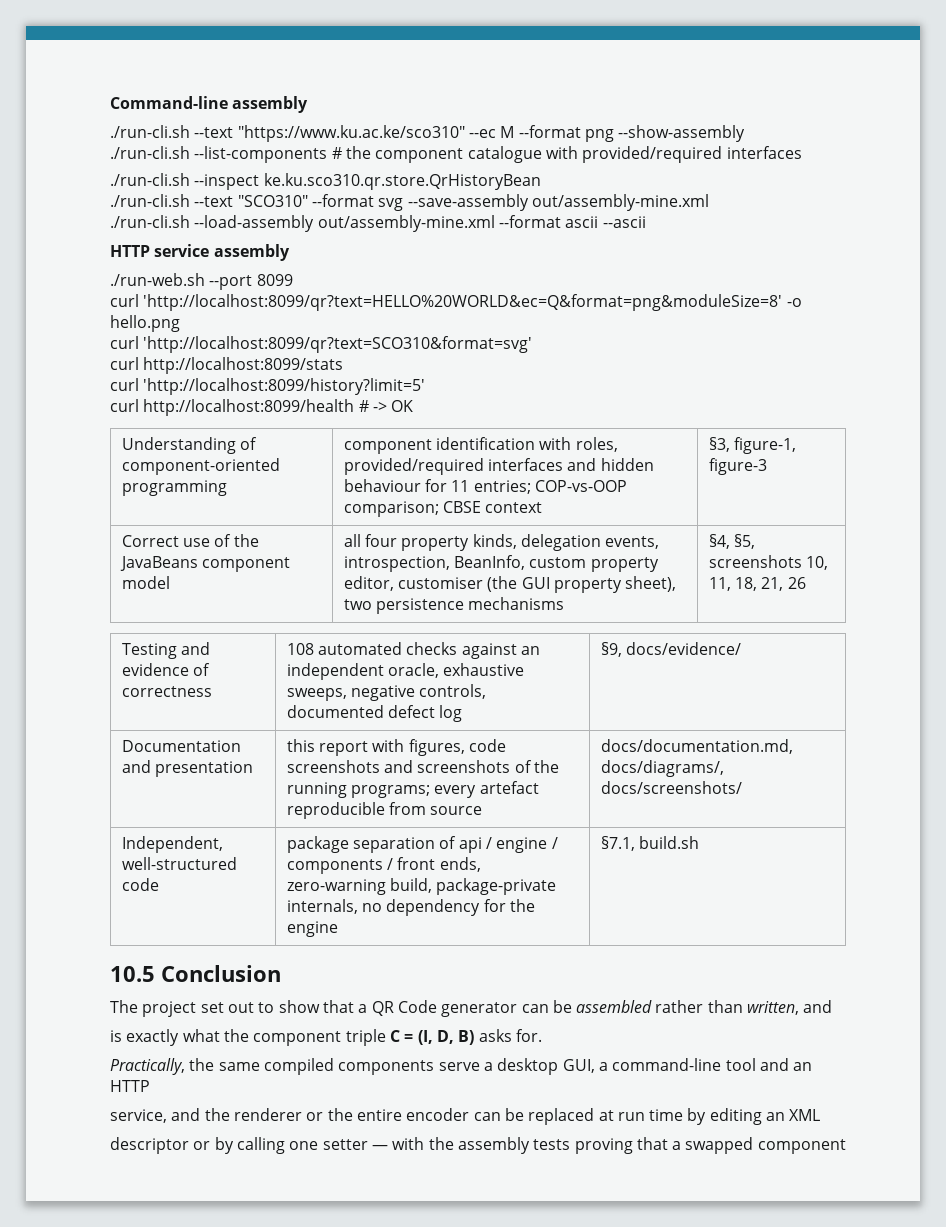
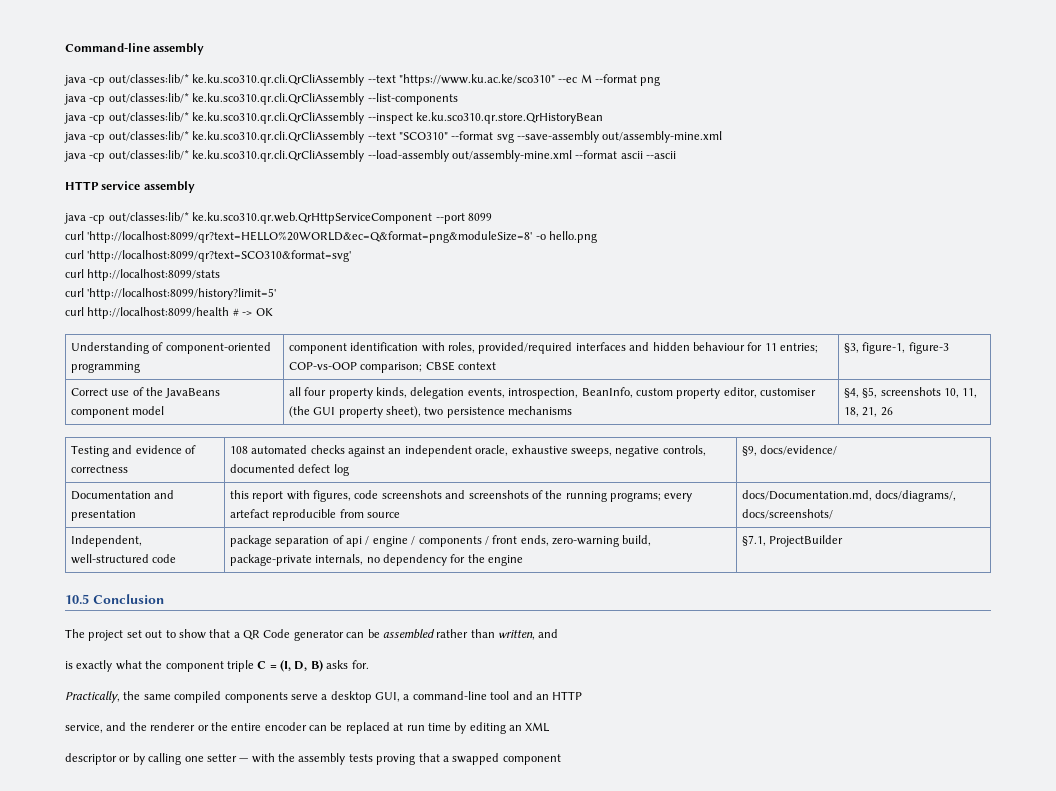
- ./run-cli.sh --text "https://www.ku.ac.ke/sco310" --ec M --format png --show-assembly
- ./run-cli.sh --list-components # the component catalogue with provided/required interfaces
- ./run-cli.sh --inspect ke.ku.sco310.qr.store.QrHistoryBean
- ./run-cli.sh --text "SCO310" --format svg --save-assembly out/assembly-mine.xml
+ java -cp out/classes:lib/* ke.ku.sco310.qr.cli.QrCliAssembly --text "https://www.ku.ac.ke/sco310" --ec M --format png
+ java -cp out/classes:lib/* ke.ku.sco310.qr.cli.QrCliAssembly --list-components
+ java -cp out/classes:lib/* ke.ku.sco310.qr.cli.QrCliAssembly --inspect ke.ku.sco310.qr.store.QrHistoryBean
+ java -cp out/classes:lib/* ke.ku.sco310.qr.cli.QrCliAssembly --text "SCO310" --format svg --save-assembly out/assembly-mine.xml
- ./run-cli.sh --load-assembly out/assembly-mine.xml --format ascii --ascii
+ java -cp out/classes:lib/* ke.ku.sco310.qr.cli.QrCliAssembly --load-assembly out/assembly-mine.xml --format ascii --ascii
- ./run-web.sh --port 8099
+ java -cp out/classes:lib/* ke.ku.sco310.qr.web.QrHttpServiceComponent --port 8099
- Documentation and presentation | this report with figures, code screenshots and screenshots of the running programs; every artefact reproducible from source | docs/documentation.md, docs/diagrams/, docs/screenshots/
+ Documentation and presentation | this report with figures, code screenshots and screenshots of the running programs; every artefact reproducible from source | docs/Documentation.md, docs/diagrams/, docs/screenshots/
- Independent, well-structured code | package separation of api / engine / components / front ends, zero-warning build, package-private internals, no dependency for the engine | §7.1, build.sh
+ Independent, well-structured code | package separation of api / engine / components / front ends, zero-warning build, package-private internals, no dependency for the engine | §7.1, ProjectBuilder

